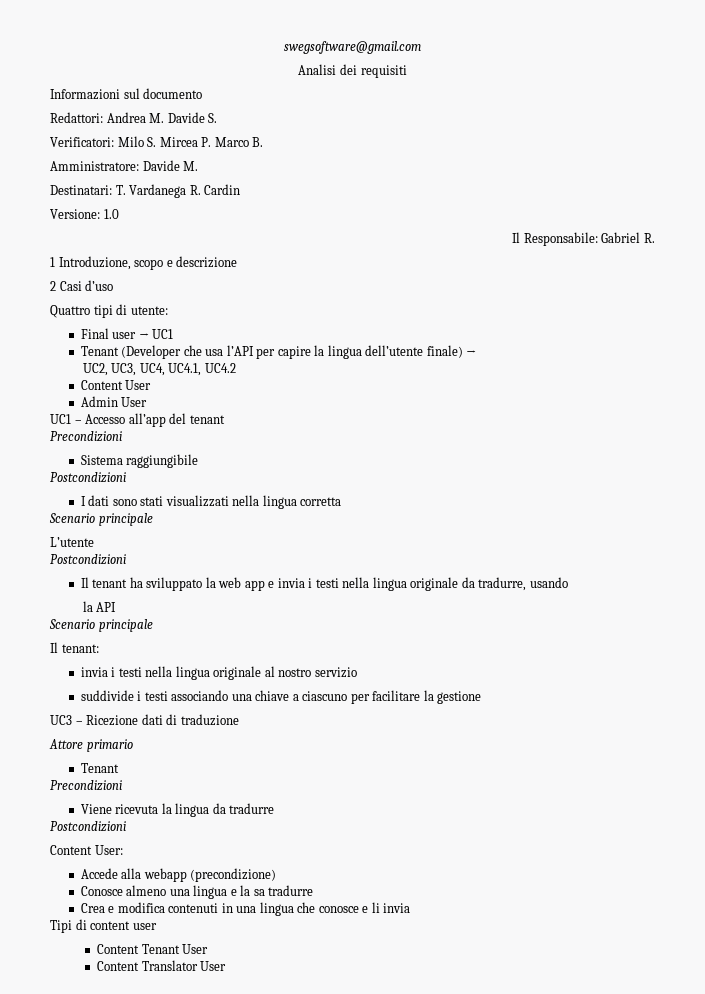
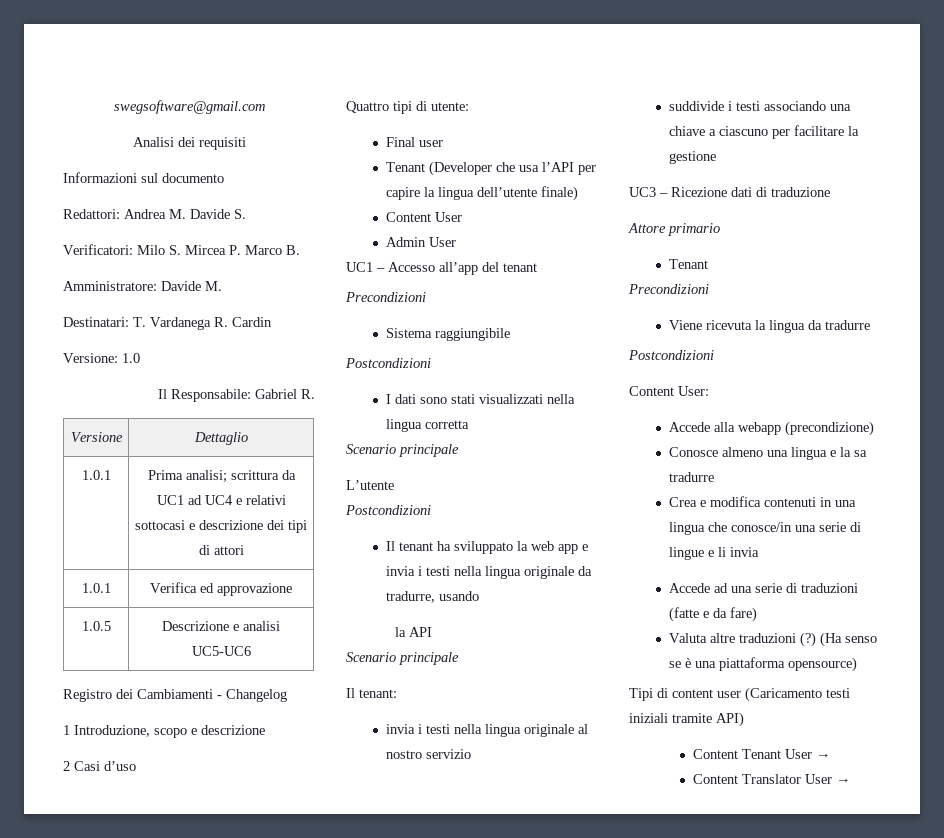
+ Versione | Dettaglio
+ 1.0.1 | Prima analisi; scrittura da UC1 ad UC4 e relativi sottocasi e descrizione dei tipi di attori
+ 1.0.1 | Verifica ed approvazione
+ 1.0.5 | Descrizione e analisi UC5-UC6
+ Registro dei Cambiamenti - Changelog
- Final user → UC1
+ Final user
- Tenant (Developer che usa l’API per capire la lingua dell’utente finale) →
- UC2, UC3, UC4, UC4.1, UC4.2
+ Tenant (Developer che usa l’API per capire la lingua dell’utente finale)
- Crea e modifica contenuti in una lingua che conosce e li invia
+ Crea e modifica contenuti in una lingua che conosce/in una serie di lingue e li invia
+ Accede ad una serie di traduzioni (fatte e da fare)
+ Valuta altre traduzioni (?) (Ha senso se è una piattaforma opensource)
- Tipi di content user
+ Tipi di content user (Caricamento testi iniziali tramite API)
- Content Tenant User
+ Content Tenant User →
- Content Translator User
+ Content Translator User →

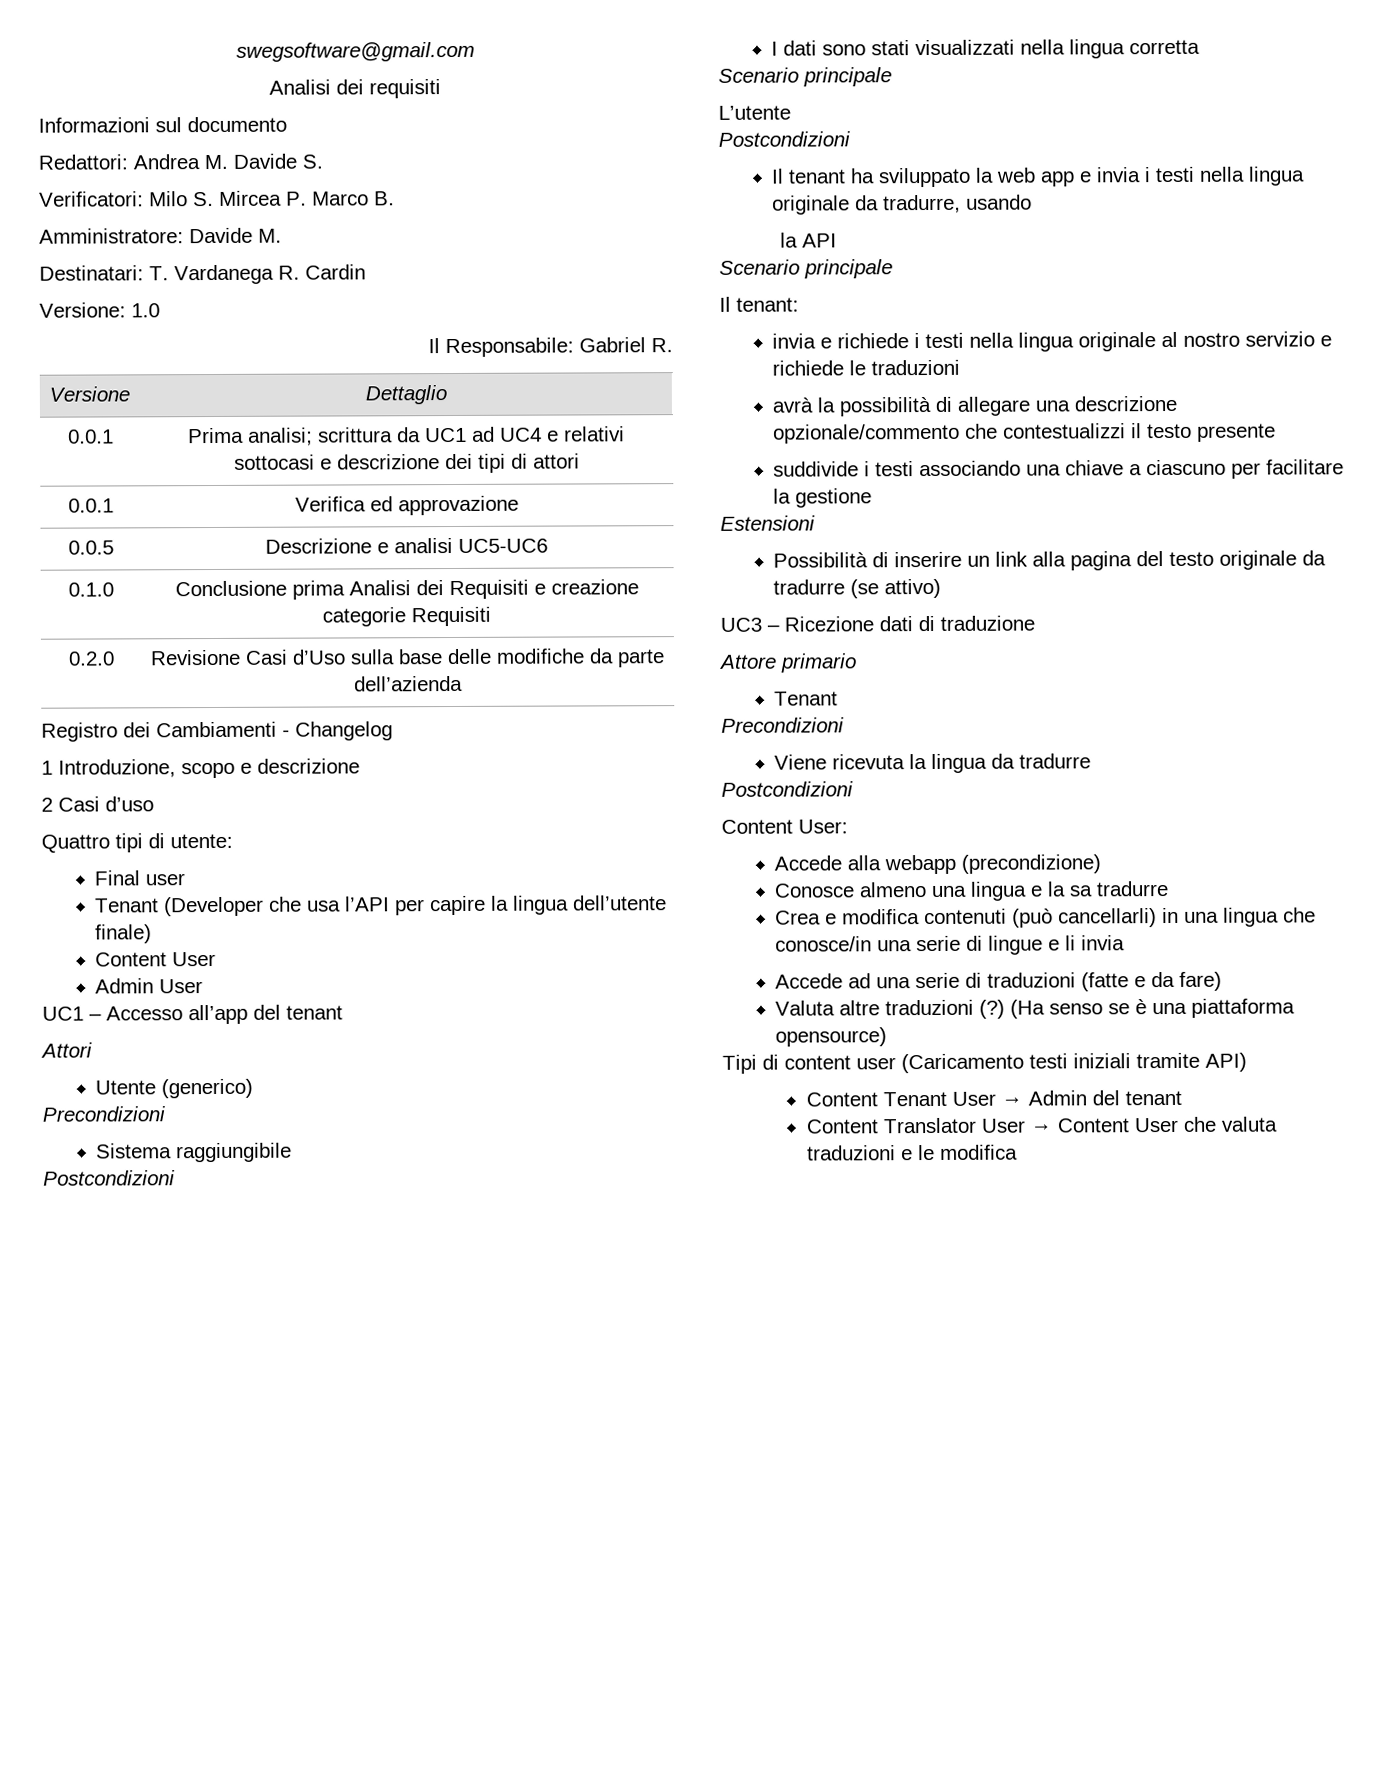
- 1.0.1 | Prima analisi; scrittura da UC1 ad UC4 e relativi sottocasi e descrizione dei tipi di attori
+ 0.0.1 | Prima analisi; scrittura da UC1 ad UC4 e relativi sottocasi e descrizione dei tipi di attori
- 1.0.1 | Verifica ed approvazione
+ 0.0.1 | Verifica ed approvazione
- 1.0.5 | Descrizione e analisi UC5-UC6
+ 0.0.5 | Descrizione e analisi UC5-UC6
+ 0.1.0 | Conclusione prima Analisi dei Requisiti e creazione categorie Requisiti
+ 0.2.0 | Revisione Casi d’Uso sulla base delle modifiche da parte dell’azienda
+ Attori
+ Utente (generico)
- invia i testi nella lingua originale al nostro servizio
+ invia e richiede i testi nella lingua originale al nostro servizio e richiede le traduzioni
+ avrà la possibilità di allegare una descrizione opzionale/commento che contestualizzi il testo presente
+ Estensioni
+ Possibilità di inserire un link alla pagina del testo originale da tradurre (se attivo)
- Crea e modifica contenuti in una lingua che conosce/in una serie di lingue e li invia
+ Crea e modifica contenuti (può cancellarli) in una lingua che conosce/in una serie di lingue e li invia
- Content Tenant User →
+ Content Tenant User → Admin del tenant
- Content Translator User →
+ Content Translator User → Content User che valuta traduzioni e le modifica

